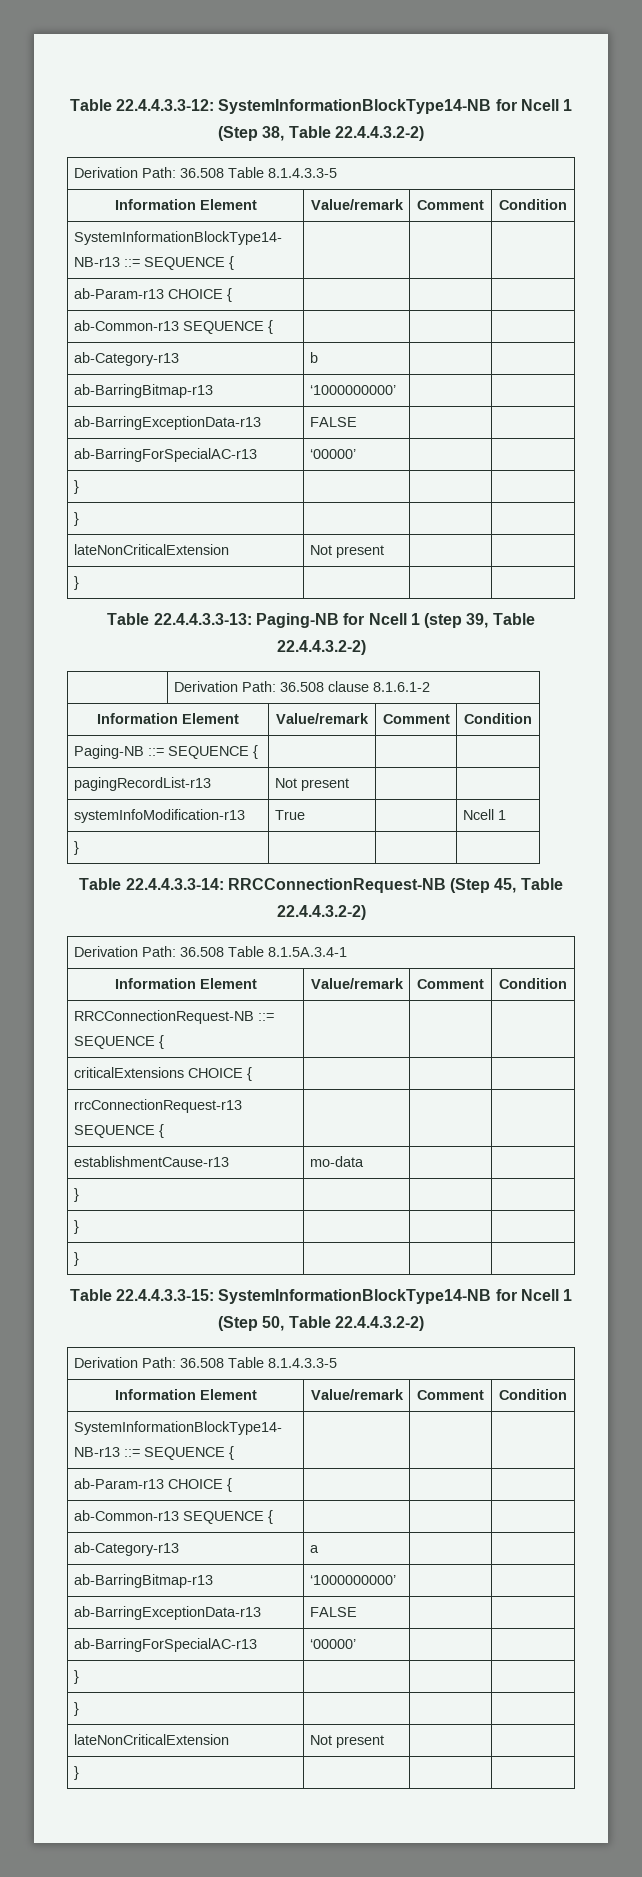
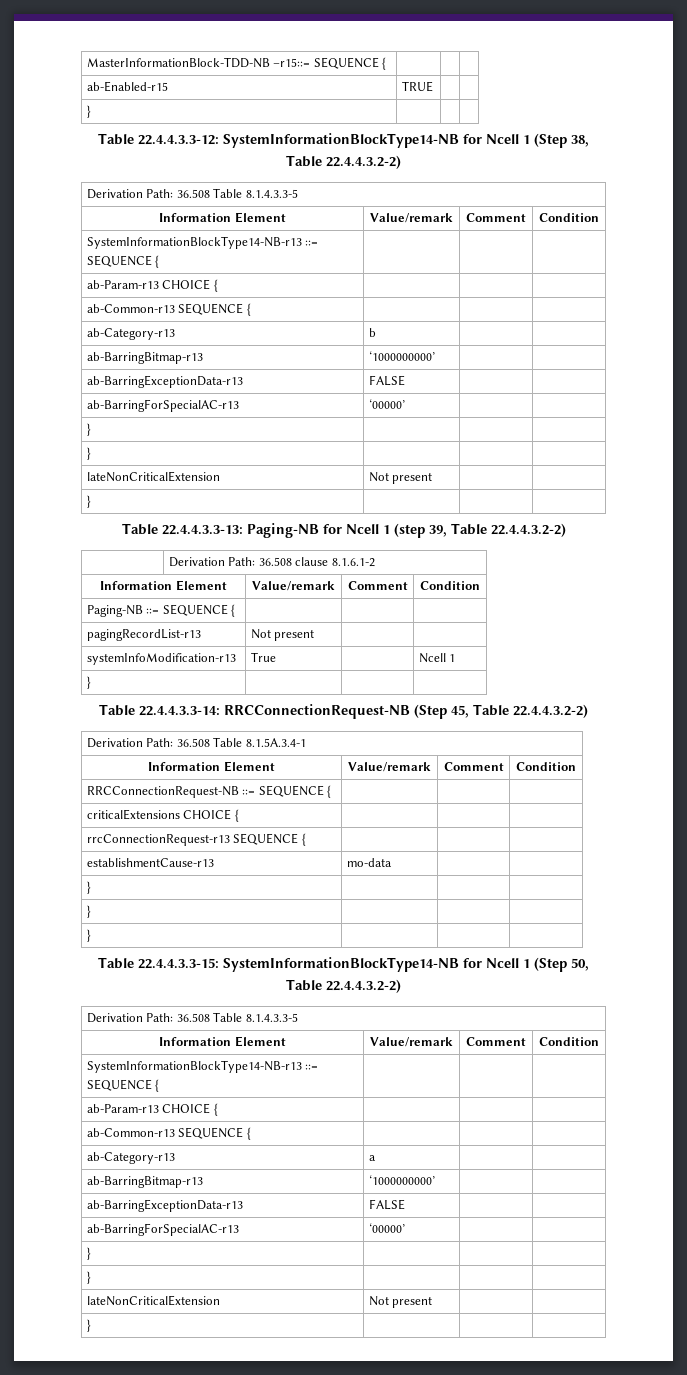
+ MasterInformationBlock-TDD-NB –r15::= SEQUENCE { | | |
+ ab-Enabled-r15 | TRUE | |
+ } | | |

